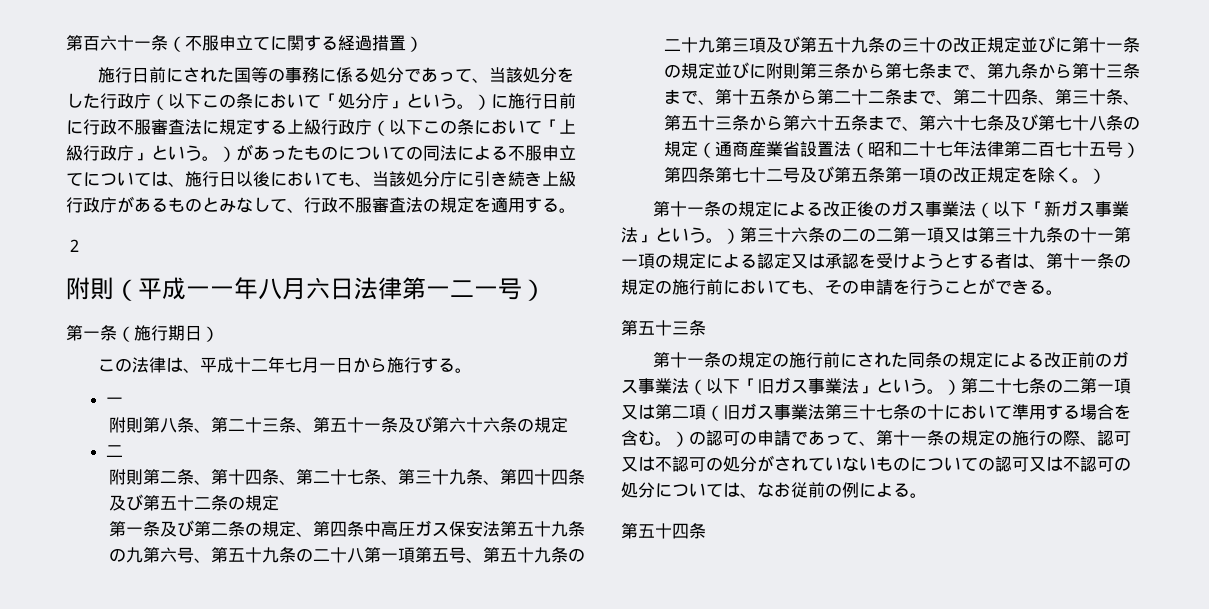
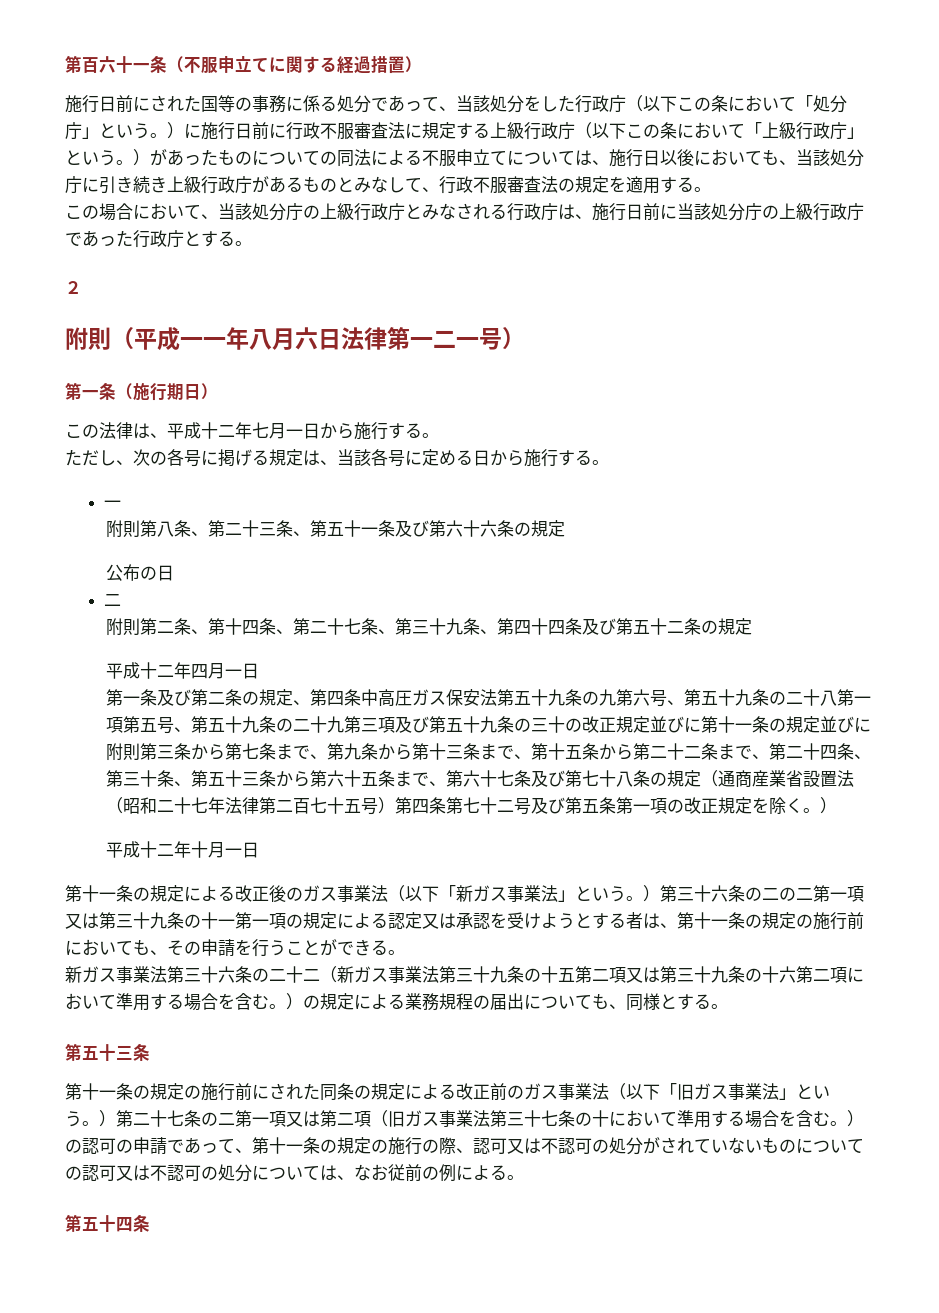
+ この場合において、当該処分庁の上級行政庁とみなされる行政庁は、施行日前に当該処分庁の上級行政庁であった行政庁とする。
+ ただし、次の各号に掲げる規定は、当該各号に定める日から施行する。
+ 公布の日
+ 平成十二年四月一日
+ 平成十二年十月一日
+ 新ガス事業法第三十六条の二十二（新ガス事業法第三十九条の十五第二項又は第三十九条の十六第二項において準用する場合を含む。）の規定による業務規程の届出についても、同様とする。

